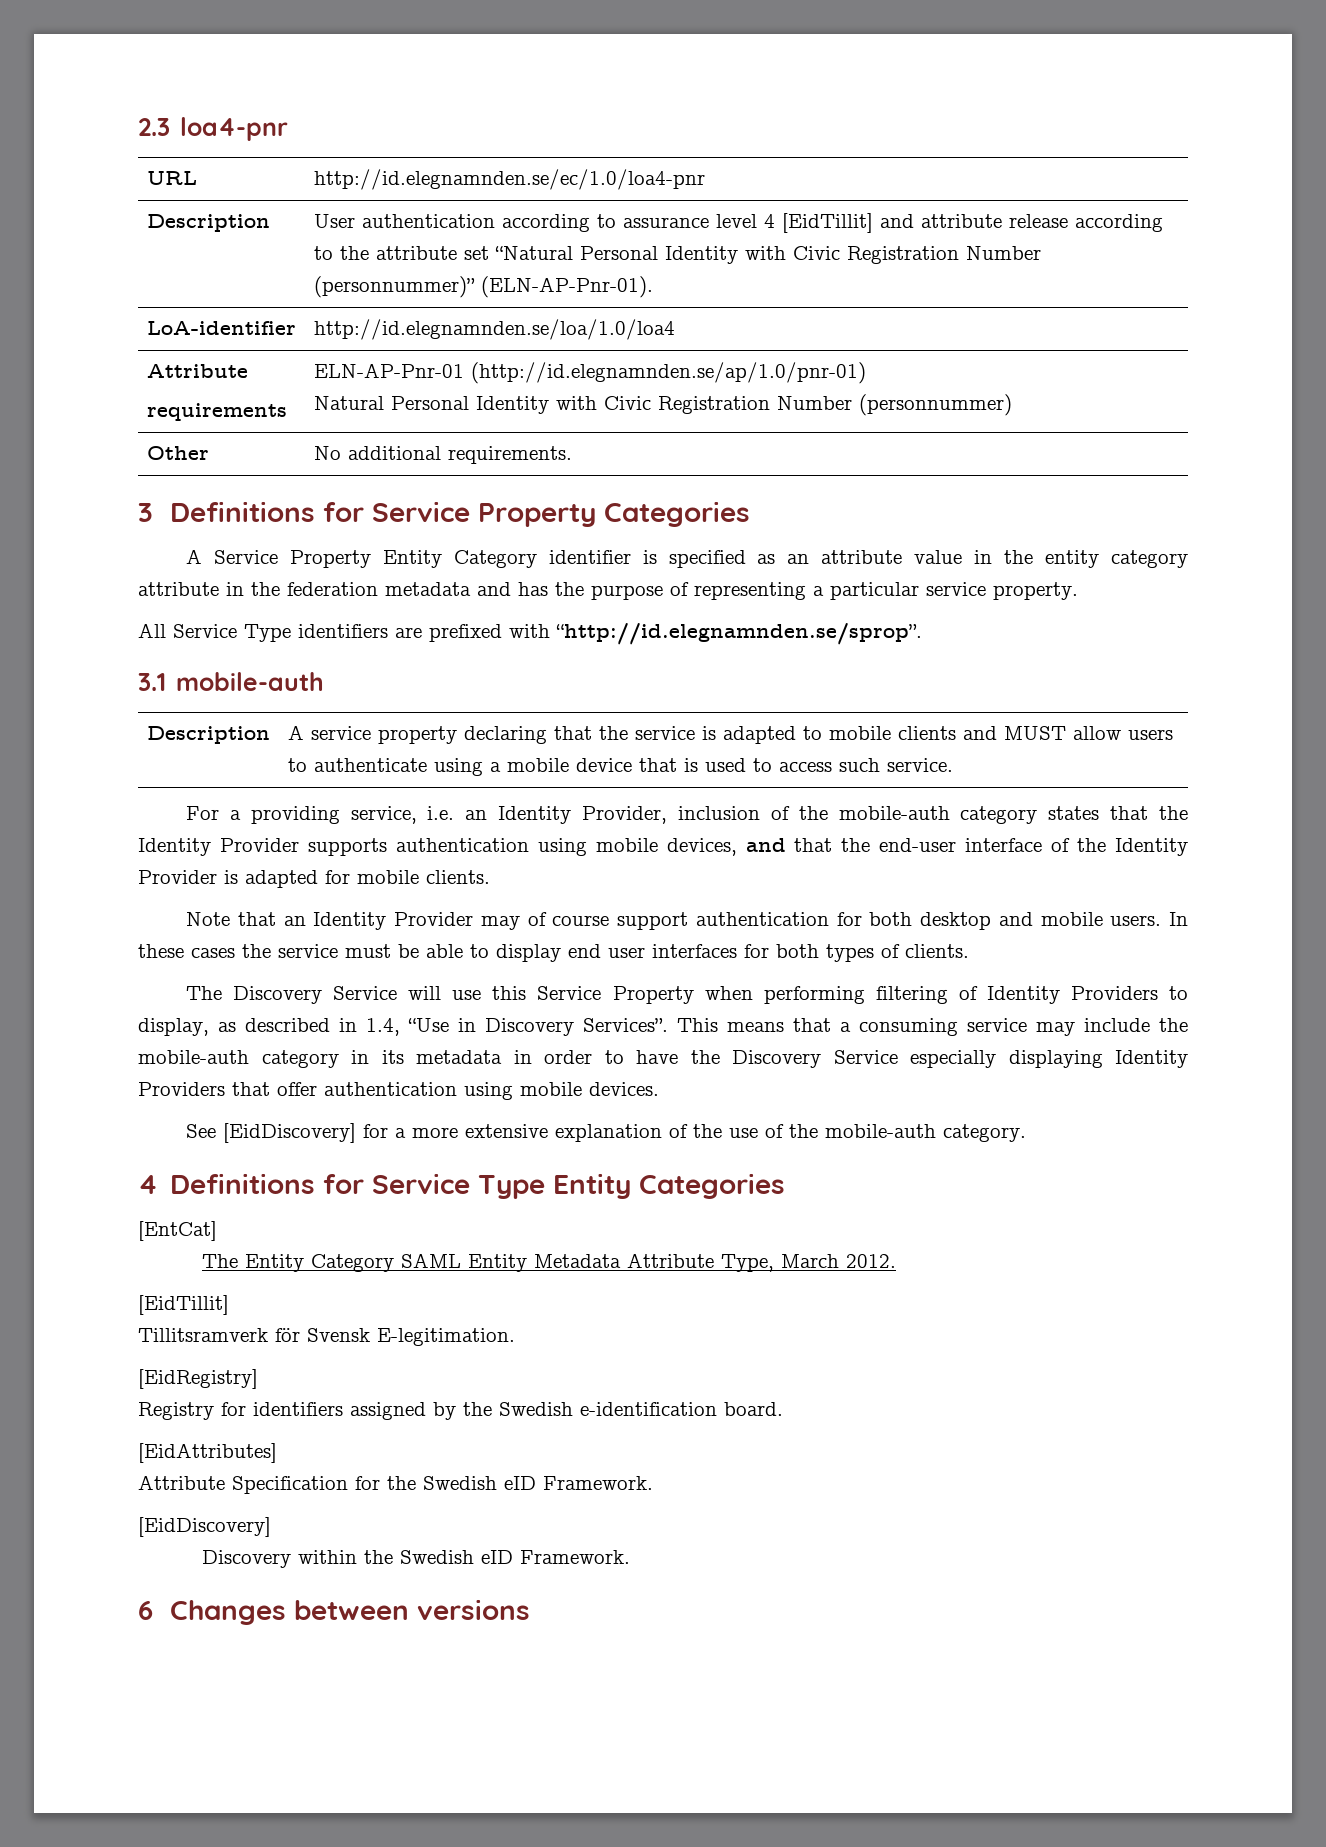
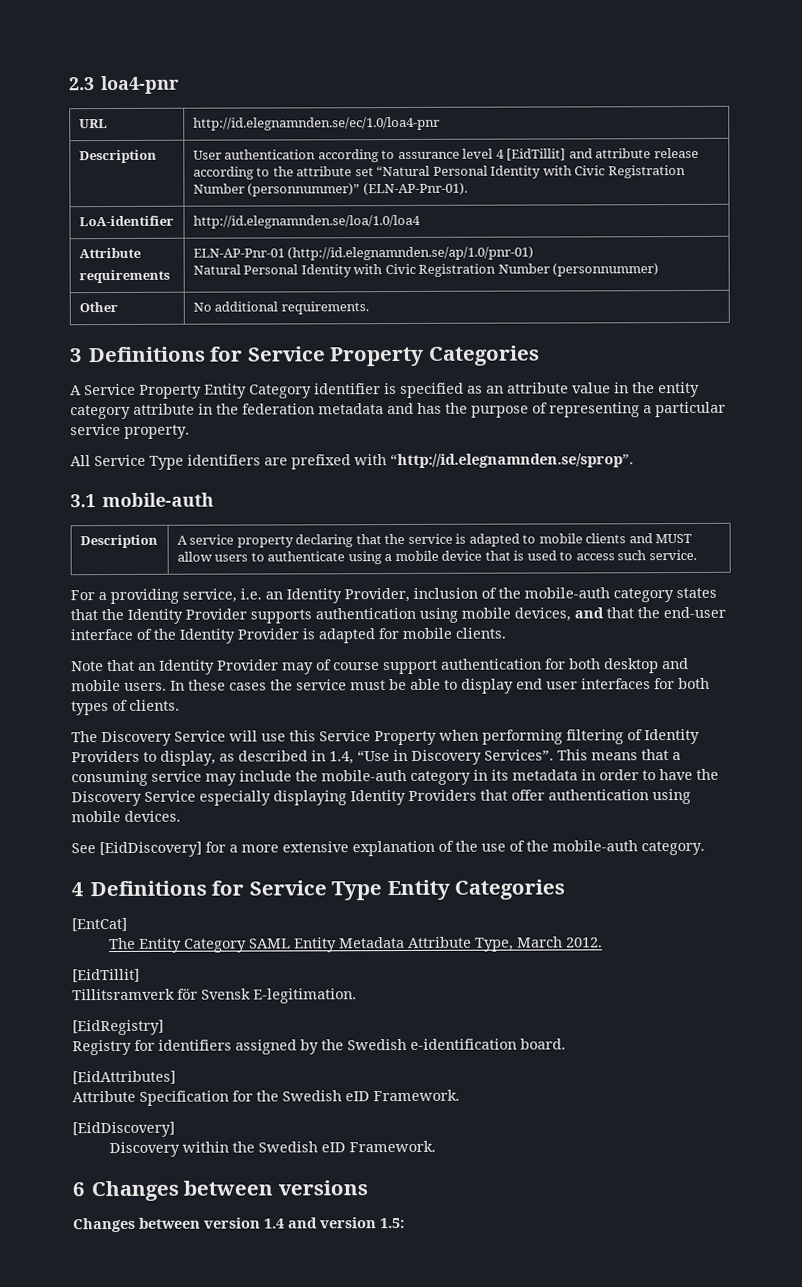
+ Changes between version 1.4 and version 1.5:

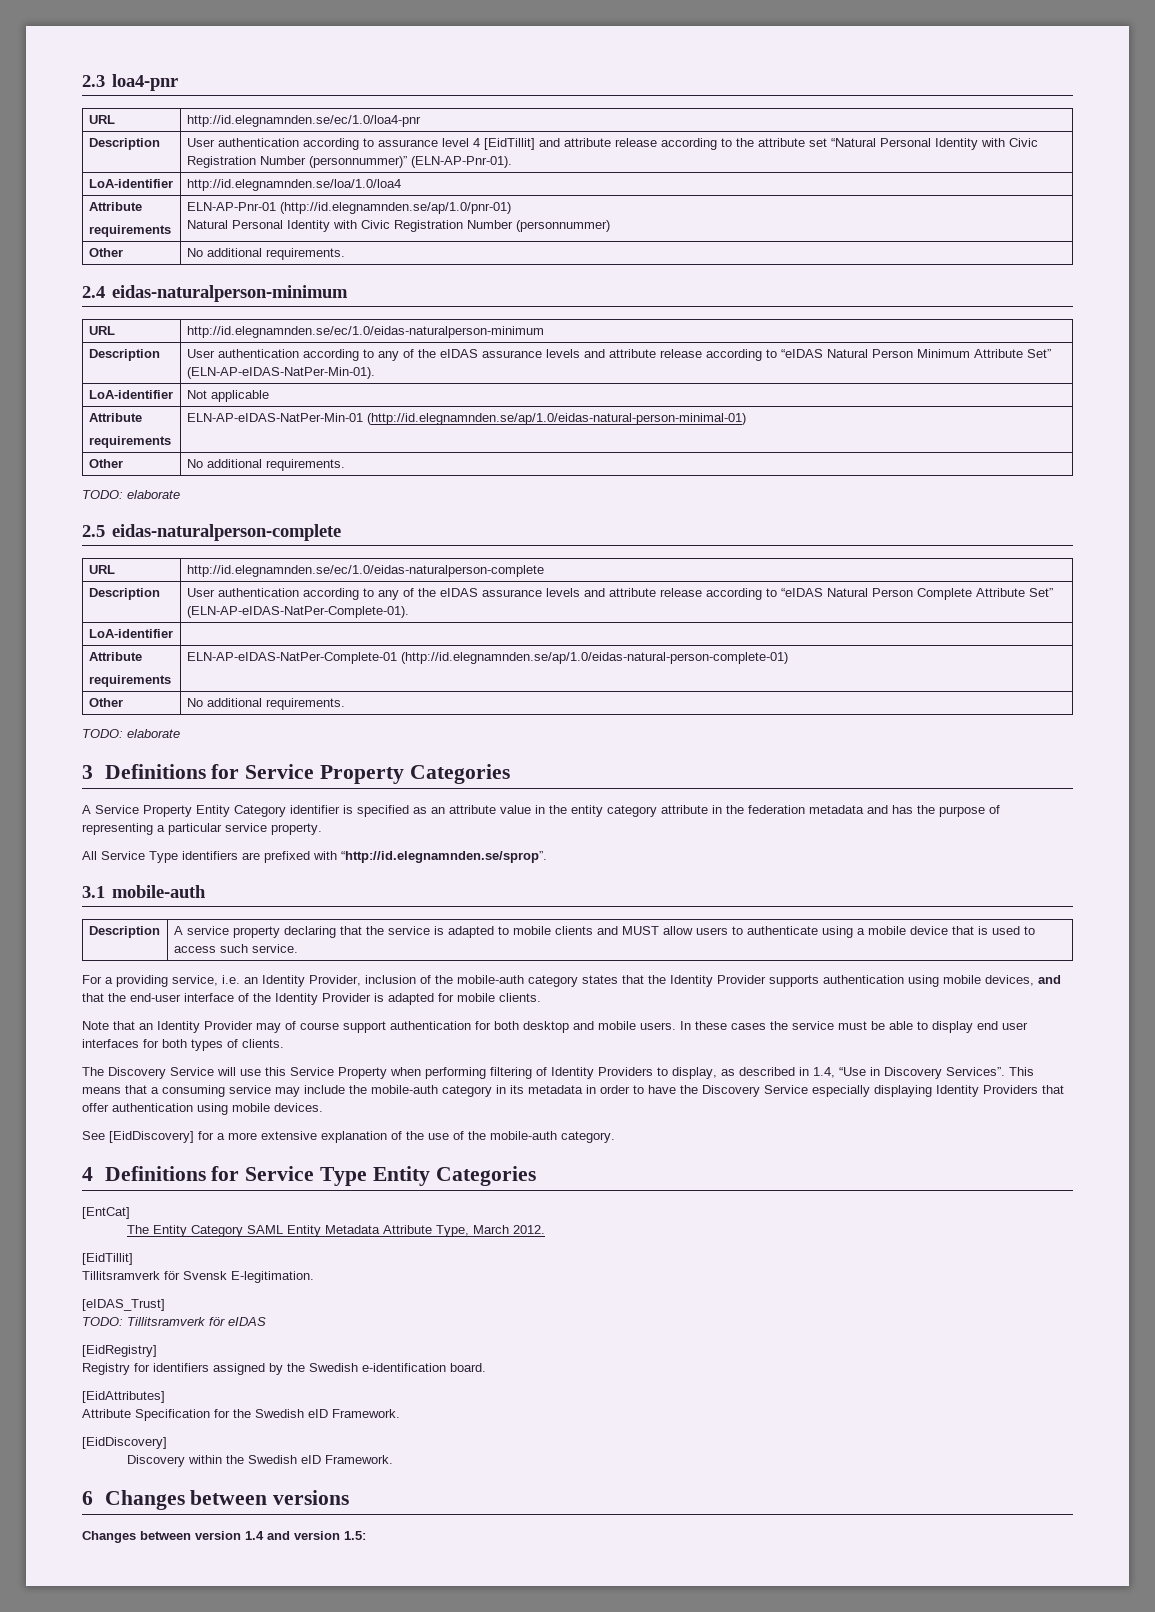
+ 2.4 eidas-naturalperson-minimum
+ URL | http://id.elegnamnden.se/ec/1.0/eidas-naturalperson-minimum
+ Description | User authentication according to any of the eIDAS assurance levels and attribute release according to “eIDAS Natural Person Minimum Attribute Set” (ELN-AP-eIDAS-NatPer-Min-01).
+ LoA-identifier | Not applicable
+ Attribute
+ requirements | ELN-AP-eIDAS-NatPer-Min-01 (http://id.elegnamnden.se/ap/1.0/eidas-natural-person-minimal-01)
+ Other | No additional requirements.
+ TODO: elaborate
+ 2.5 eidas-naturalperson-complete
+ URL | http://id.elegnamnden.se/ec/1.0/eidas-naturalperson-complete
+ Description | User authentication according to any of the eIDAS assurance levels and attribute release according to “eIDAS Natural Person Complete Attribute Set” (ELN-AP-eIDAS-NatPer-Complete-01).
+ LoA-identifier |
+ Attribute
+ requirements | ELN-AP-eIDAS-NatPer-Complete-01 (http://id.elegnamnden.se/ap/1.0/eidas-natural-person-complete-01)
+ Other | No additional requirements.
+ TODO: elaborate
+ [eIDAS_Trust]
+ TODO: Tillitsramverk för eIDAS

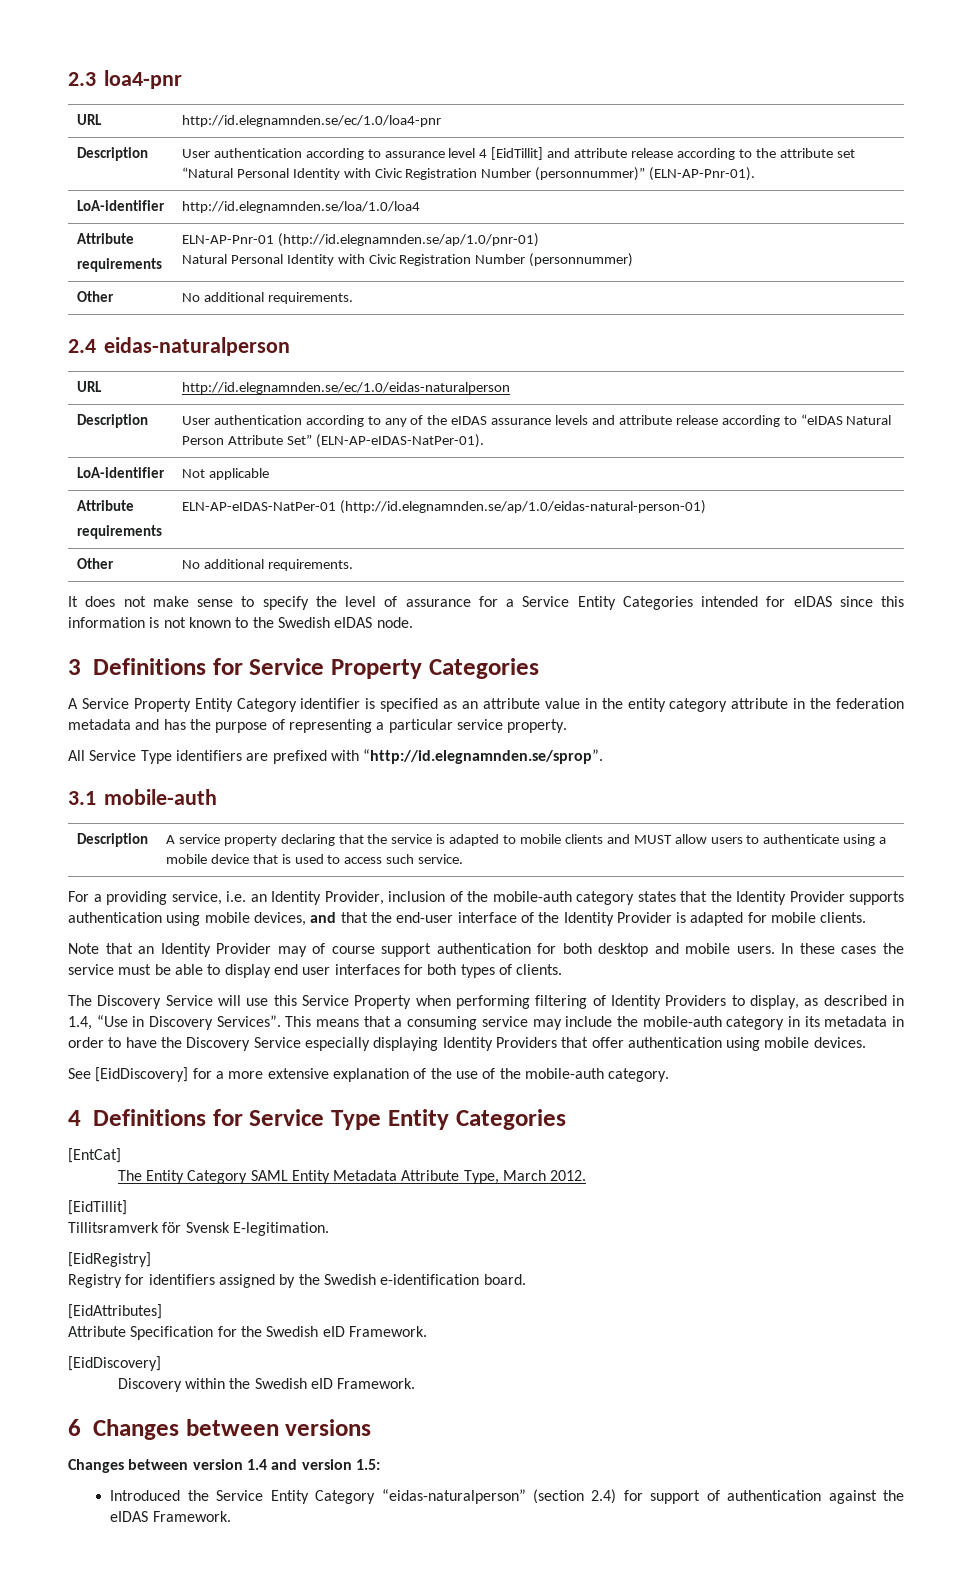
- 2.4 eidas-naturalperson-minimum
- URL | http://id.elegnamnden.se/ec/1.0/eidas-naturalperson-minimum
+ 2.4 eidas-naturalperson
+ URL | http://id.elegnamnden.se/ec/1.0/eidas-naturalperson
- Description | User authentication according to any of the eIDAS assurance levels and attribute release according to “eIDAS Natural Person Minimum Attribute Set” (ELN-AP-eIDAS-NatPer-Min-01).
+ Description | User authentication according to any of the eIDAS assurance levels and attribute release according to “eIDAS Natural Person Attribute Set” (ELN-AP-eIDAS-NatPer-01).
  LoA-identifier | Not applicable
  Attribute
- requirements | ELN-AP-eIDAS-NatPer-Min-01 (http://id.elegnamnden.se/ap/1.0/eidas-natural-person-minimal-01)
+ requirements | ELN-AP-eIDAS-NatPer-01 (http://id.elegnamnden.se/ap/1.0/eidas-natural-person-01)
  Other | No additional requirements.
- TODO: elaborate
- 2.5 eidas-naturalperson-complete
- URL | http://id.elegnamnden.se/ec/1.0/eidas-naturalperson-complete
- Description | User authentication according to any of the eIDAS assurance levels and attribute release according to “eIDAS Natural Person Complete Attribute Set” (ELN-AP-eIDAS-NatPer-Complete-01).
- LoA-identifier |
- Attribute
- requirements | ELN-AP-eIDAS-NatPer-Complete-01 (http://id.elegnamnden.se/ap/1.0/eidas-natural-person-complete-01)
- Other | No additional requirements.
- TODO: elaborate
+ It does not make sense to specify the level of assurance for a Service Entity Categories intended for eIDAS since this information is not known to the Swedish eIDAS node.
- [eIDAS_Trust]
- TODO: Tillitsramverk för eIDAS
+ Introduced the Service Entity Category “eidas-naturalperson” (section 2.4) for support of authentication against the eIDAS Framework.

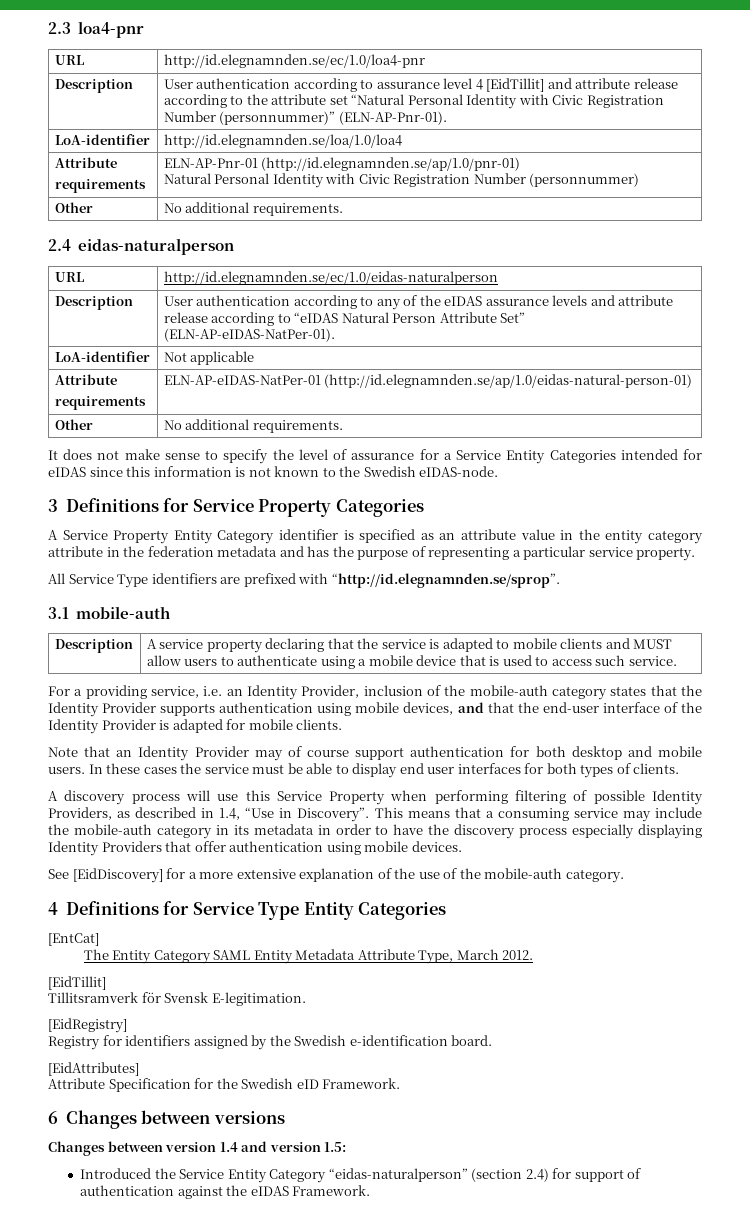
- It does not make sense to specify the level of assurance for a Service Entity Categories intended for eIDAS since this information is not known to the Swedish eIDAS node.
+ It does not make sense to specify the level of assurance for a Service Entity Categories intended for eIDAS since this information is not known to the Swedish eIDAS-node.
- The Discovery Service will use this Service Property when performing filtering of Identity Providers to display, as described in 1.4, “Use in Discovery Services”.
+ A discovery process will use this Service Property when performing filtering of possible Identity Providers, as described in 1.4, “Use in Discovery”.
- This means that a consuming service may include the mobile-auth category in its metadata in order to have the Discovery Service especially displaying Identity Providers that offer authentication using mobile devices.
+ This means that a consuming service may include the mobile-auth category in its metadata in order to have the discovery process especially displaying Identity Providers that offer authentication using mobile devices.
  Attribute Specification for the Swedish eID Framework.
- [EidDiscovery]
- Discovery within the Swedish eID Framework.

